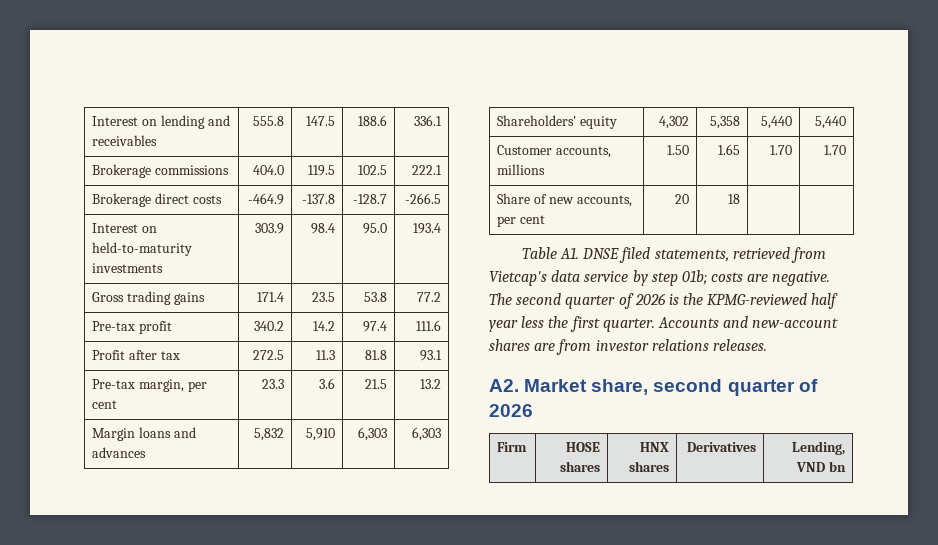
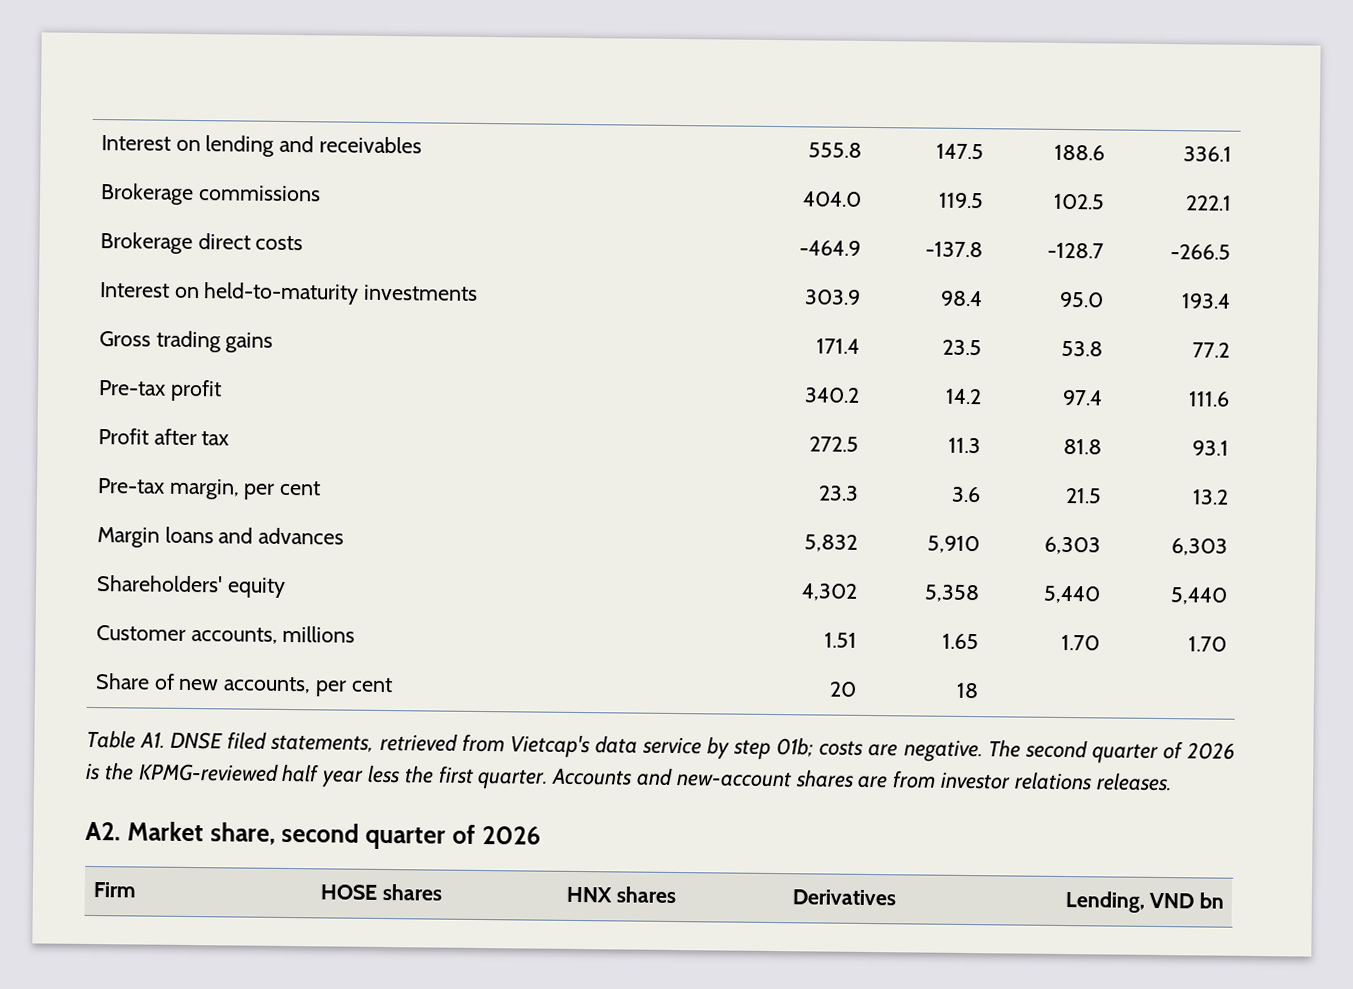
- Customer accounts, millions | 1.50 | 1.65 | 1.70 | 1.70
+ Customer accounts, millions | 1.51 | 1.65 | 1.70 | 1.70

